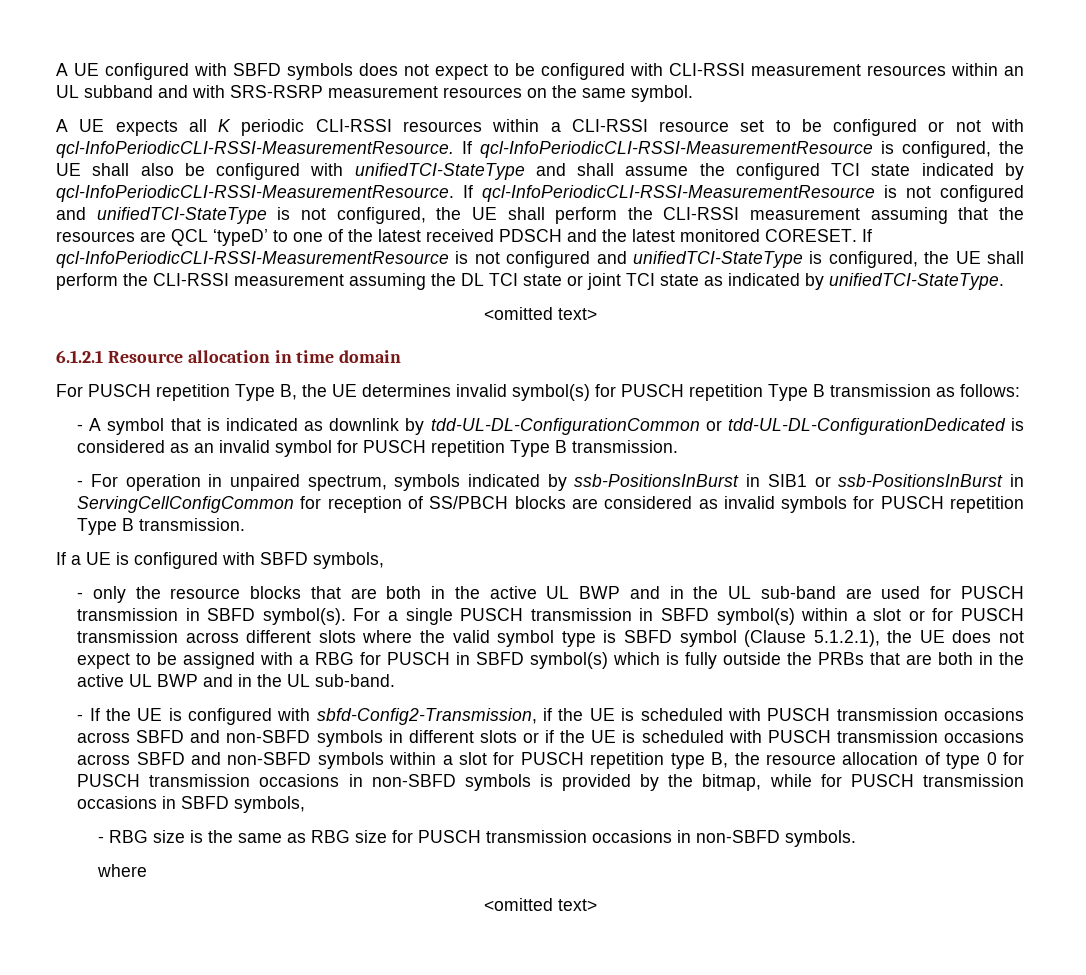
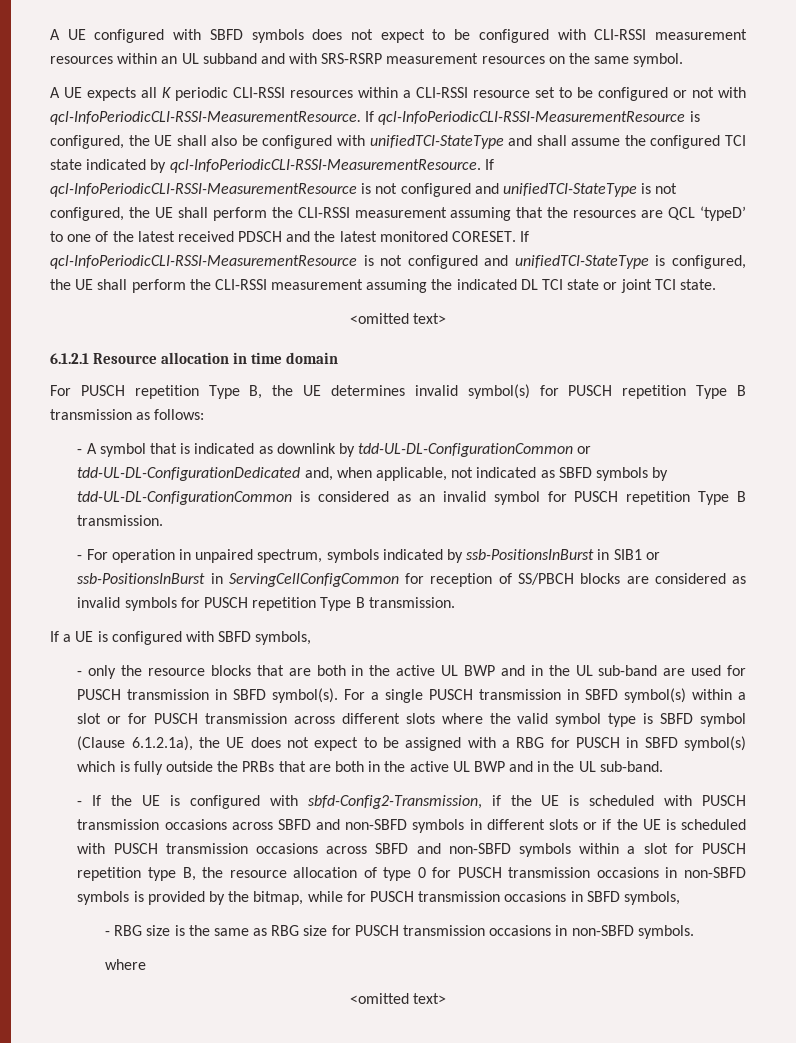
- If qcl-InfoPeriodicCLI-RSSI-MeasurementResource is not configured and unifiedTCI-StateType is configured, the UE shall perform the CLI-RSSI measurement assuming the DL TCI state or joint TCI state as indicated by unifiedTCI-StateType.
+ If qcl-InfoPeriodicCLI-RSSI-MeasurementResource is not configured and unifiedTCI-StateType is configured, the UE shall perform the CLI-RSSI measurement assuming the indicated DL TCI state or joint TCI state.
- - A symbol that is indicated as downlink by tdd-UL-DL-ConfigurationCommon or tdd-UL-DL-ConfigurationDedicated is considered as an invalid symbol for PUSCH repetition Type B transmission.
+ - A symbol that is indicated as downlink by tdd-UL-DL-ConfigurationCommon or tdd-UL-DL-ConfigurationDedicated and, when applicable, not indicated as SBFD symbols by tdd-UL-DL-ConfigurationCommon is considered as an invalid symbol for PUSCH repetition Type B transmission.
- For a single PUSCH transmission in SBFD symbol(s) within a slot or for PUSCH transmission across different slots where the valid symbol type is SBFD symbol (Clause 5.1.2.1), the UE does not expect to be assigned with a RBG for PUSCH in SBFD symbol(s) which is fully outside the PRBs that are both in the active UL BWP and in the UL sub-band.
+ For a single PUSCH transmission in SBFD symbol(s) within a slot or for PUSCH transmission across different slots where the valid symbol type is SBFD symbol (Clause 6.1.2.1a), the UE does not expect to be assigned with a RBG for PUSCH in SBFD symbol(s) which is fully outside the PRBs that are both in the active UL BWP and in the UL sub-band.

